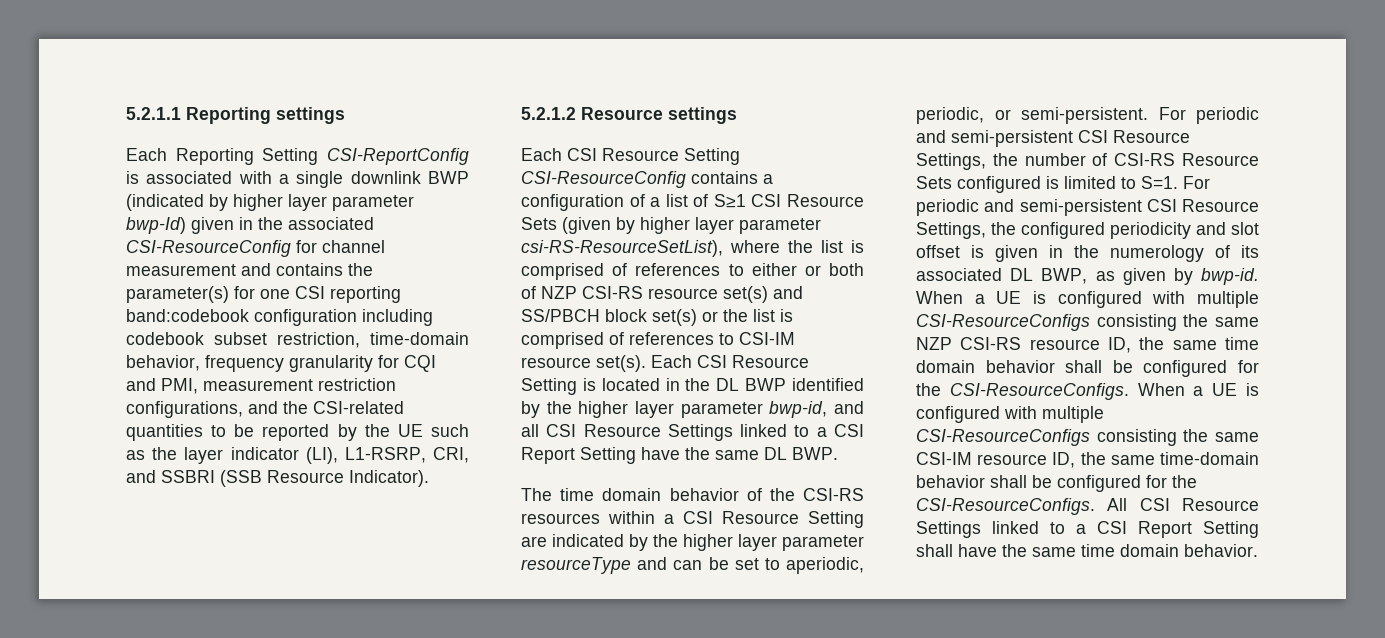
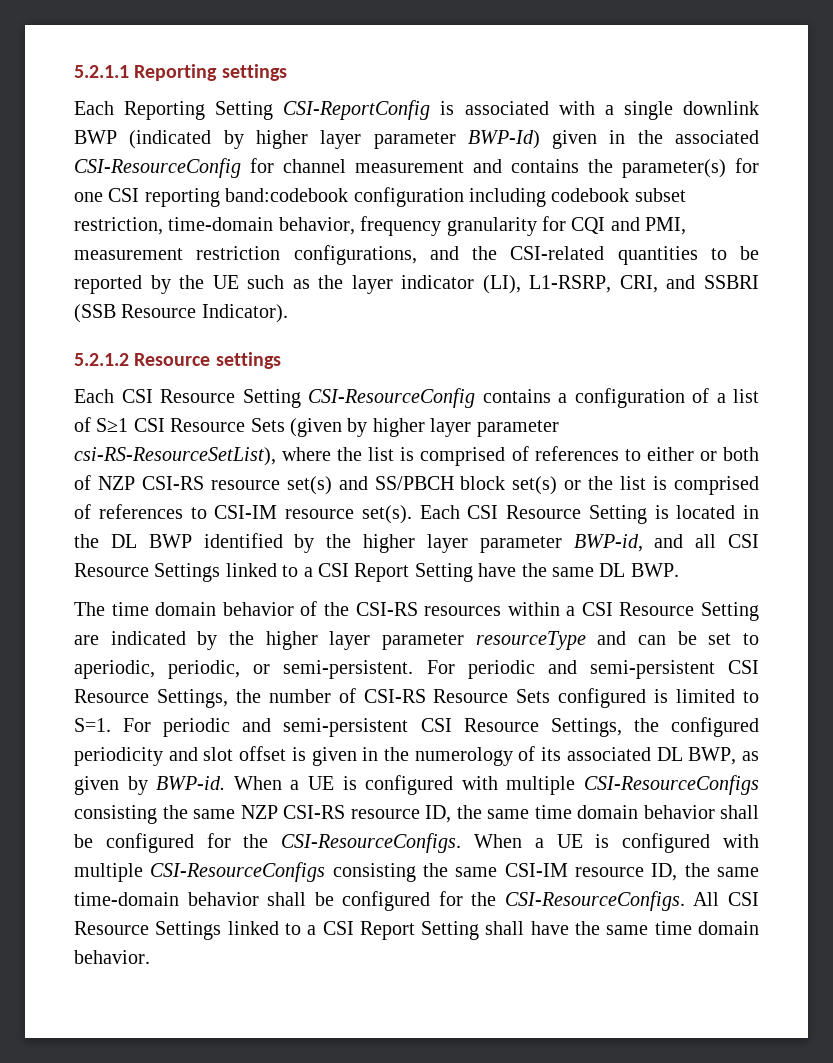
- Each Reporting Setting CSI-ReportConfig is associated with a single downlink BWP (indicated by higher layer parameter bwp-Id) given in the associated CSI-ResourceConfig for channel measurement and contains the parameter(s) for one CSI reporting band:codebook configuration including codebook subset restriction, time-domain behavior, frequency granularity for CQI and PMI, measurement restriction configurations, and the CSI-related quantities to be reported by the UE such as the layer indicator (LI), L1-RSRP, CRI, and SSBRI (SSB Resource Indicator).
+ Each Reporting Setting CSI-ReportConfig is associated with a single downlink BWP (indicated by higher layer parameter BWP-Id) given in the associated CSI-ResourceConfig for channel measurement and contains the parameter(s) for one CSI reporting band:codebook configuration including codebook subset restriction, time-domain behavior, frequency granularity for CQI and PMI, measurement restriction configurations, and the CSI-related quantities to be reported by the UE such as the layer indicator (LI), L1-RSRP, CRI, and SSBRI (SSB Resource Indicator).
- Each CSI Resource Setting is located in the DL BWP identified by the higher layer parameter bwp-id, and all CSI Resource Settings linked to a CSI Report Setting have the same DL BWP.
+ Each CSI Resource Setting is located in the DL BWP identified by the higher layer parameter BWP-id, and all CSI Resource Settings linked to a CSI Report Setting have the same DL BWP.
- For periodic and semi-persistent CSI Resource Settings, the number of CSI-RS Resource Sets configured is limited to S=1. For periodic and semi-persistent CSI Resource Settings, the configured periodicity and slot offset is given in the numerology of its associated DL BWP, as given by bwp-id.
+ For periodic and semi-persistent CSI Resource Settings, the number of CSI-RS Resource Sets configured is limited to S=1. For periodic and semi-persistent CSI Resource Settings, the configured periodicity and slot offset is given in the numerology of its associated DL BWP, as given by BWP-id.

